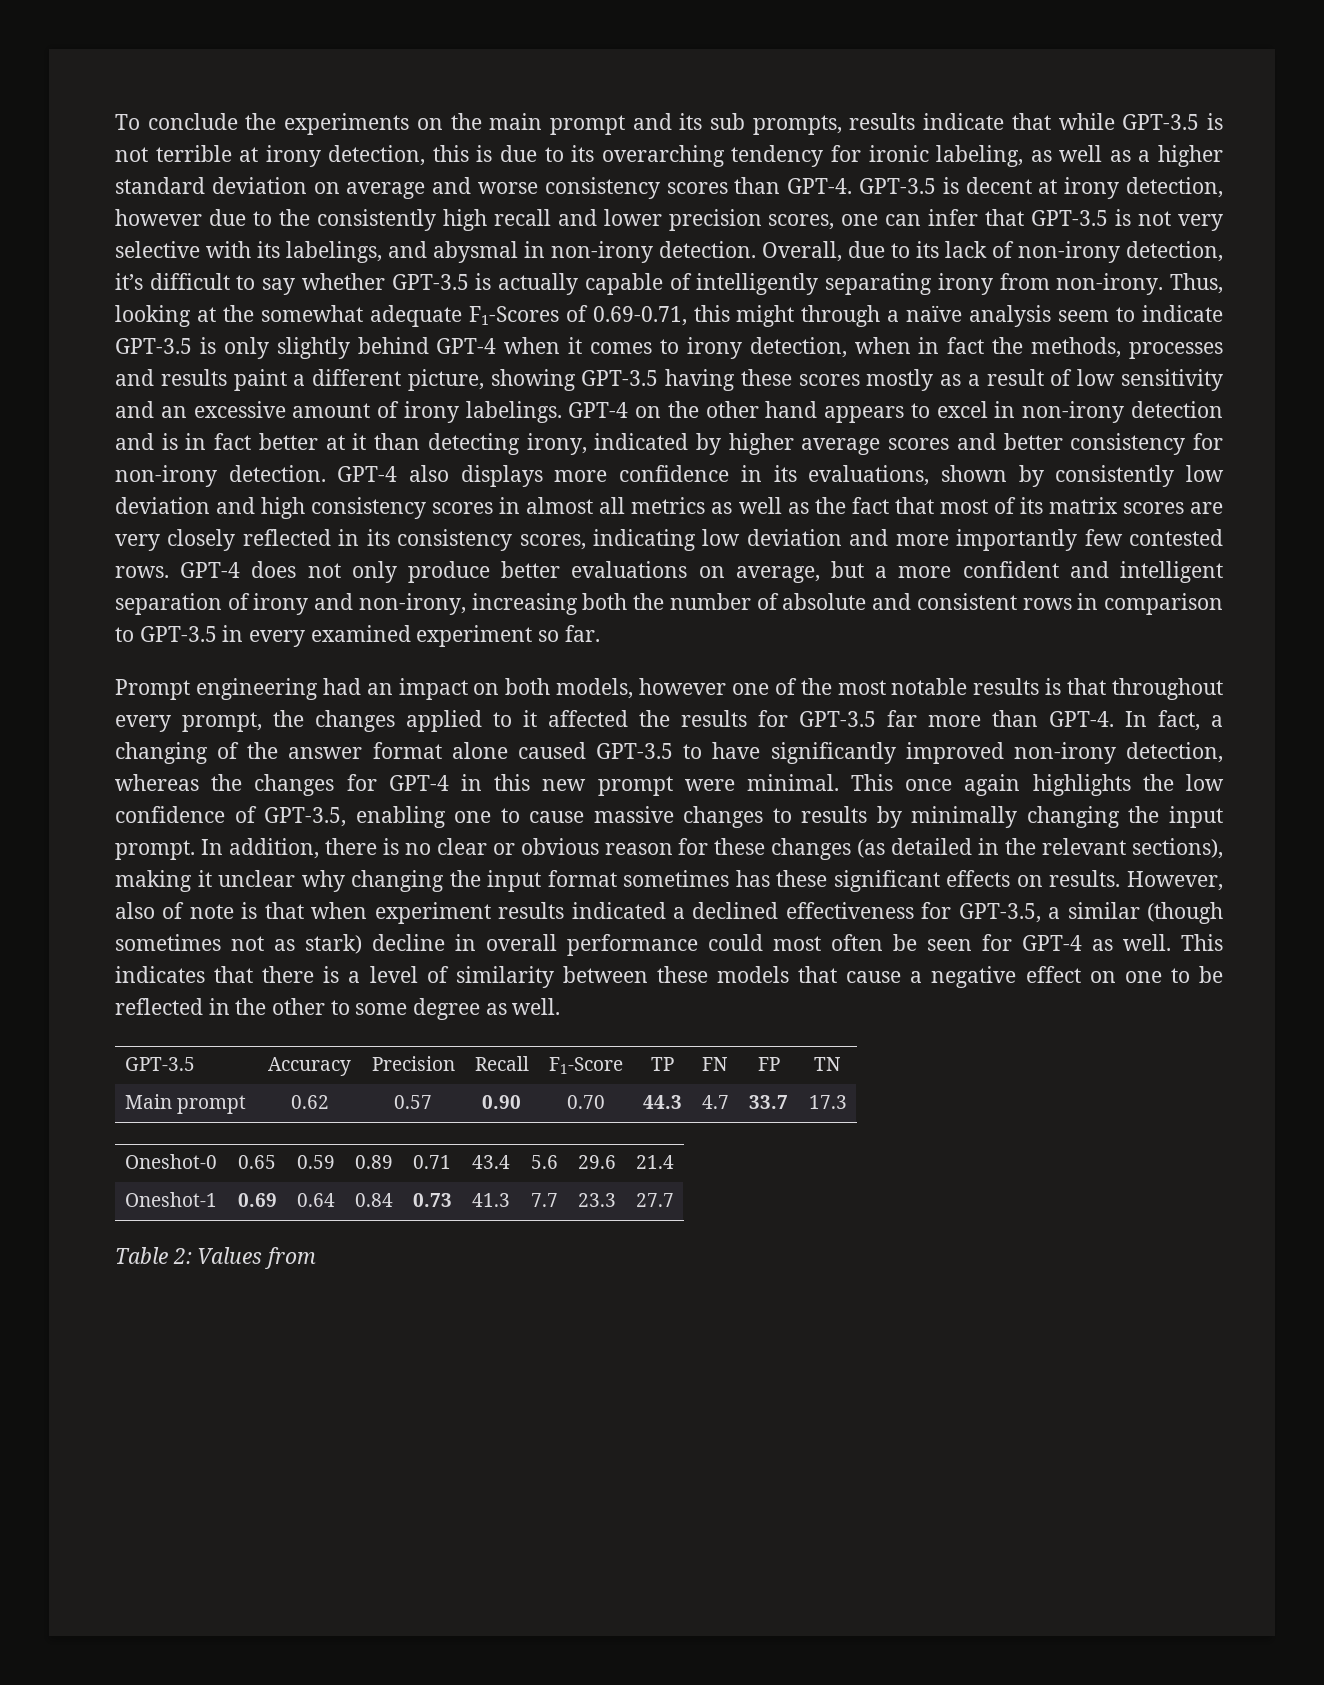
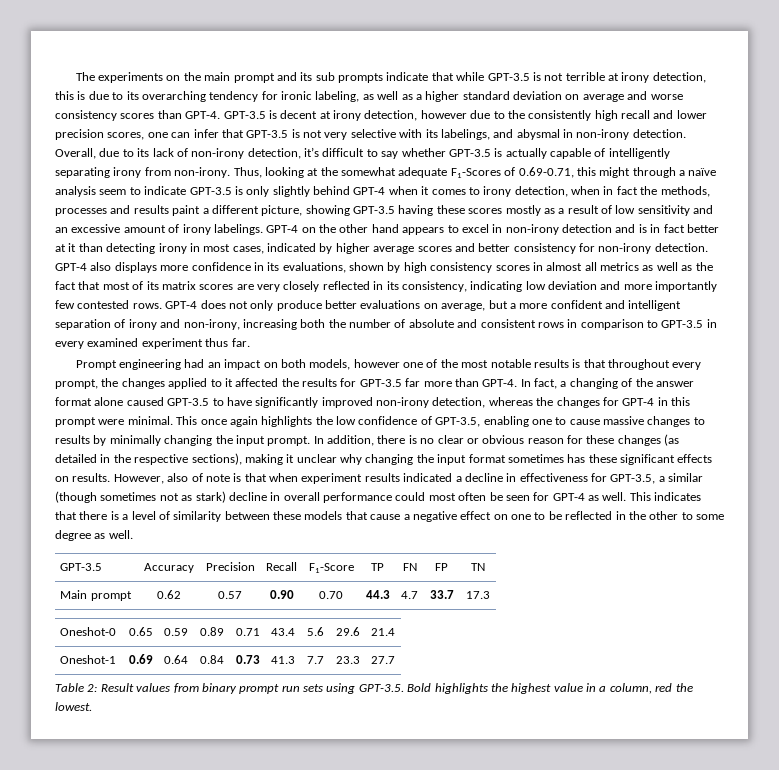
- To conclude the experiments on the main prompt and its sub prompts, results indicate that while GPT-3.5 is not terrible at irony detection, this is due to its overarching tendency for ironic labeling, as well as a higher standard deviation on average and worse consistency scores than GPT-4.
+ The experiments on the main prompt and its sub prompts indicate that while GPT-3.5 is not terrible at irony detection, this is due to its overarching tendency for ironic labeling, as well as a higher standard deviation on average and worse consistency scores than GPT-4.
- GPT-4 on the other hand appears to excel in non-irony detection and is in fact better at it than detecting irony, indicated by higher average scores and better consistency for non-irony detection.
+ GPT-4 on the other hand appears to excel in non-irony detection and is in fact better at it than detecting irony in most cases, indicated by higher average scores and better consistency for non-irony detection.
- GPT-4 also displays more confidence in its evaluations, shown by consistently low deviation and high consistency scores in almost all metrics as well as the fact that most of its matrix scores are very closely reflected in its consistency scores, indicating low deviation and more importantly few contested rows.
+ GPT-4 also displays more confidence in its evaluations, shown by high consistency scores in almost all metrics as well as the fact that most of its matrix scores are very closely reflected in its consistency, indicating low deviation and more importantly few contested rows.
- GPT-4 does not only produce better evaluations on average, but a more confident and intelligent separation of irony and non-irony, increasing both the number of absolute and consistent rows in comparison to GPT-3.5 in every examined experiment so far.
+ GPT-4 does not only produce better evaluations on average, but a more confident and intelligent separation of irony and non-irony, increasing both the number of absolute and consistent rows in comparison to GPT-3.5 in every examined experiment thus far.
- In fact, a changing of the answer format alone caused GPT-3.5 to have significantly improved non-irony detection, whereas the changes for GPT-4 in this new prompt were minimal.
+ In fact, a changing of the answer format alone caused GPT-3.5 to have significantly improved non-irony detection, whereas the changes for GPT-4 in this prompt were minimal.
- In addition, there is no clear or obvious reason for these changes (as detailed in the relevant sections), making it unclear why changing the input format sometimes has these significant effects on results.
+ In addition, there is no clear or obvious reason for these changes (as detailed in the respective sections), making it unclear why changing the input format sometimes has these significant effects on results.
- However, also of note is that when experiment results indicated a declined effectiveness for GPT-3.5, a similar (though sometimes not as stark) decline in overall performance could most often be seen for GPT-4 as well.
+ However, also of note is that when experiment results indicated a decline in effectiveness for GPT-3.5, a similar (though sometimes not as stark) decline in overall performance could most often be seen for GPT-4 as well.
- Table 2: Values from
+ Table 2: Result values from binary prompt run sets using GPT-3.5. Bold highlights the highest value in a column, red the lowest.

